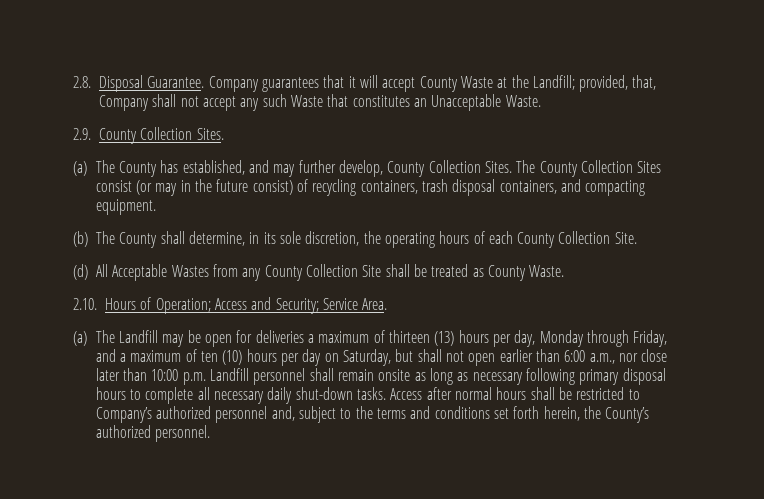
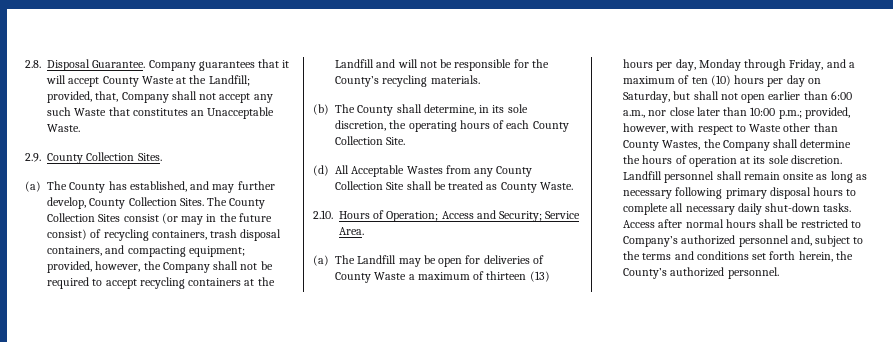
- The County Collection Sites consist (or may in the future consist) of recycling containers, trash disposal containers, and compacting equipment.
+ The County Collection Sites consist (or may in the future consist) of recycling containers, trash disposal containers, and compacting equipment; provided, however, the Company shall not be required to accept recycling containers at the Landfill and will not be responsible for the County’s recycling materials.
- (a) The Landfill may be open for deliveries a maximum of thirteen (13) hours per day, Monday through Friday, and a maximum of ten (10) hours per day on Saturday, but shall not open earlier than 6:00 a.m., nor close later than 10:00 p.m. Landfill personnel shall remain onsite as long as necessary following primary disposal hours to complete all necessary daily shut-down tasks.
+ (a) The Landfill may be open for deliveries of County Waste a maximum of thirteen (13) hours per day, Monday through Friday, and a maximum of ten (10) hours per day on Saturday, but shall not open earlier than 6:00 a.m., nor close later than 10:00 p.m.; provided, however, with respect to Waste other than County Wastes, the Company shall determine the hours of operation at its sole discretion. Landfill personnel shall remain onsite as long as necessary following primary disposal hours to complete all necessary daily shut-down tasks.

